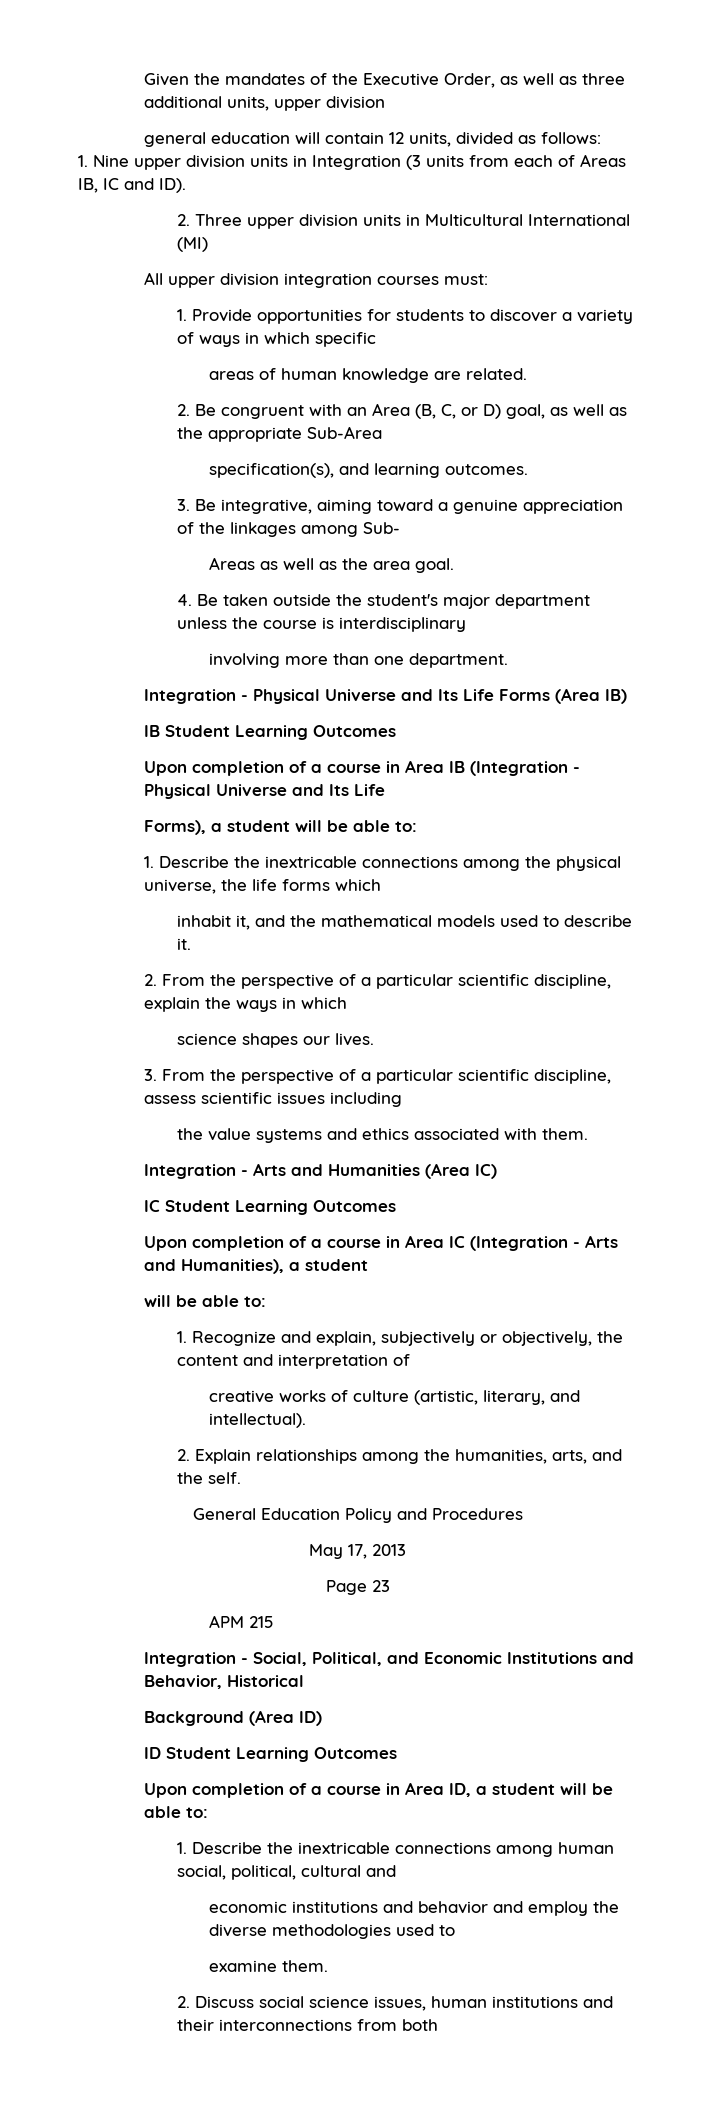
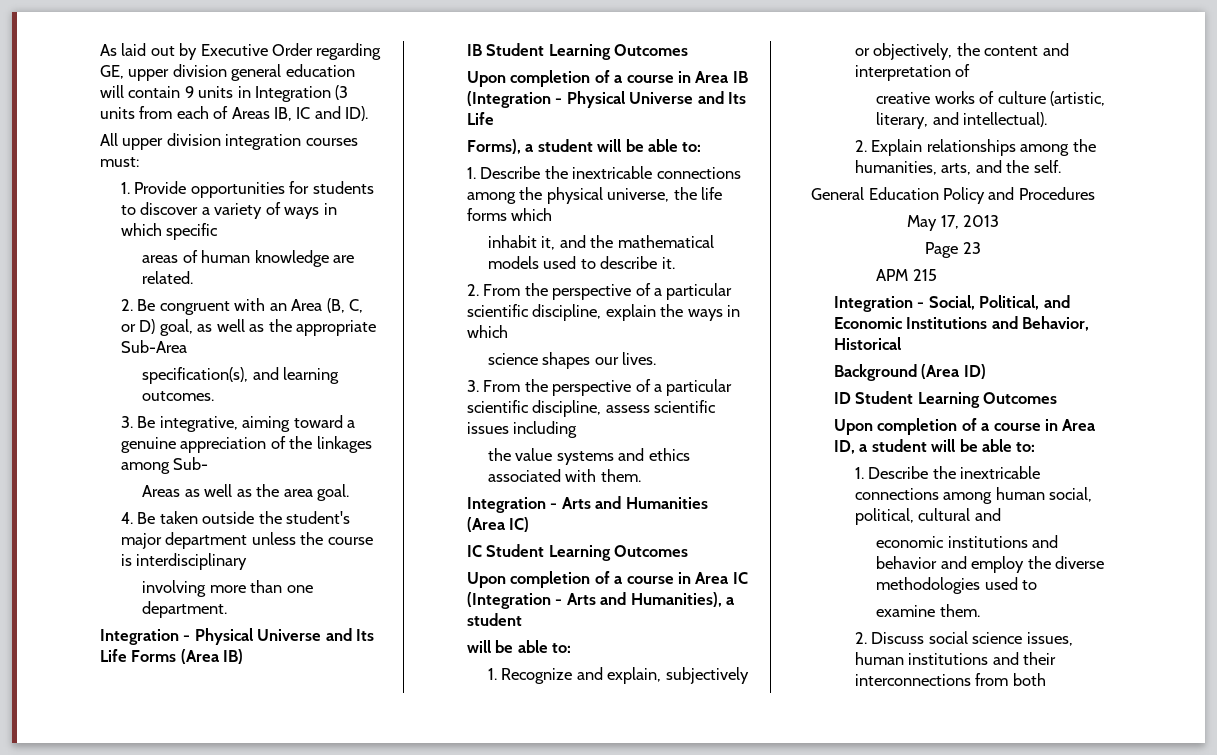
- Given the mandates of the Executive Order, as well as three additional units, upper division
- general education will contain 12 units, divided as follows:
- 1. Nine upper division units in Integration (3 units from each of Areas IB, IC and ID).
+ As laid out by Executive Order regarding GE, upper division general education will contain 9 units in Integration (3 units from each of Areas IB, IC and ID).
- 2. Three upper division units in Multicultural International (MI)

